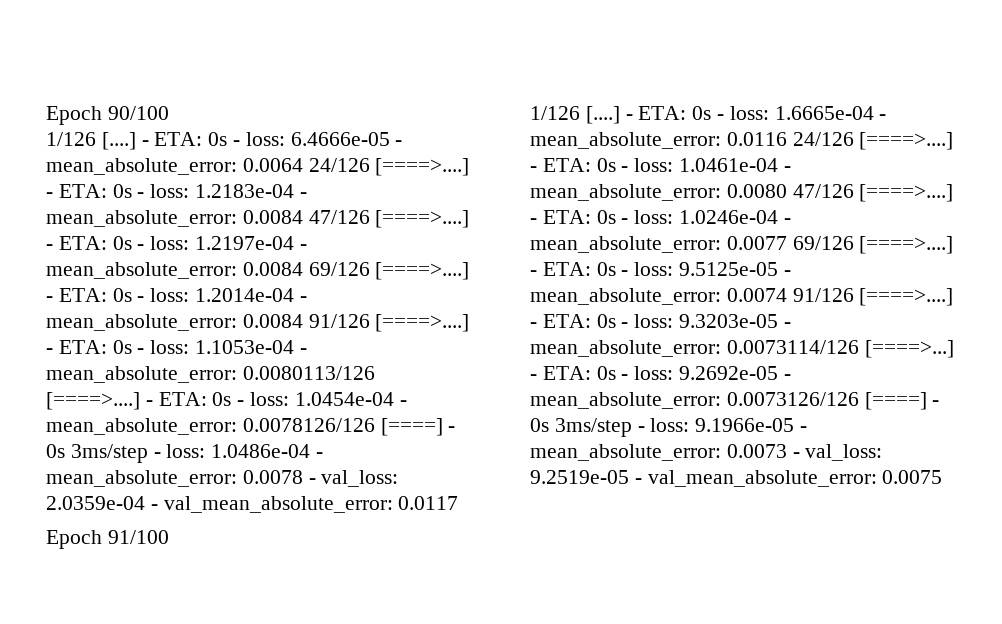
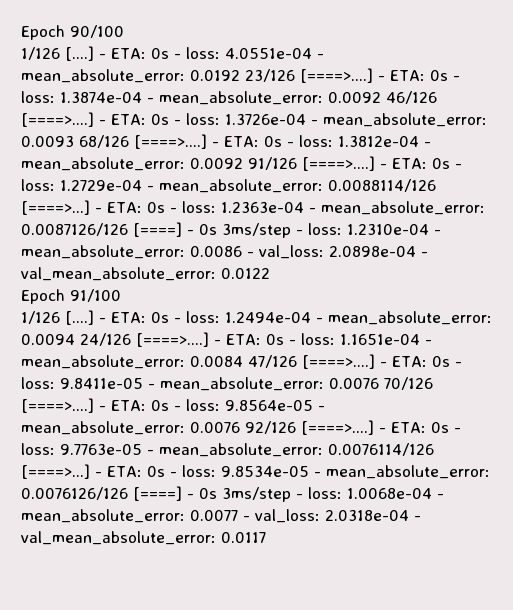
- - ETA: 0s - loss: 6.4666e-05 - mean_absolute_error: 0.0064 24/126 [====>....] - ETA: 0s - loss: 1.2183e-04 - mean_absolute_error: 0.0084 47/126 [====>....] - ETA: 0s - loss: 1.2197e-04 - mean_absolute_error: 0.0084 69/126 [====>....] - ETA: 0s - loss: 1.2014e-04 - mean_absolute_error: 0.0084 91/126 [====>....] - ETA: 0s - loss: 1.1053e-04 - mean_absolute_error: 0.0080113/126 [====>....] - ETA: 0s - loss: 1.0454e-04 - mean_absolute_error: 0.0078126/126 [====] - 0s 3ms/step - loss: 1.0486e-04 - mean_absolute_error: 0.0078 - val_loss: 2.0359e-04 - val_mean_absolute_error: 0.0117
+ - ETA: 0s - loss: 4.0551e-04 - mean_absolute_error: 0.0192 23/126 [====>....] - ETA: 0s - loss: 1.3874e-04 - mean_absolute_error: 0.0092 46/126 [====>....] - ETA: 0s - loss: 1.3726e-04 - mean_absolute_error: 0.0093 68/126 [====>....] - ETA: 0s - loss: 1.3812e-04 - mean_absolute_error: 0.0092 91/126 [====>....] - ETA: 0s - loss: 1.2729e-04 - mean_absolute_error: 0.0088114/126 [====>...] - ETA: 0s - loss: 1.2363e-04 - mean_absolute_error: 0.0087126/126 [====] - 0s 3ms/step - loss: 1.2310e-04 - mean_absolute_error: 0.0086 - val_loss: 2.0898e-04 - val_mean_absolute_error: 0.0122
- - ETA: 0s - loss: 1.6665e-04 - mean_absolute_error: 0.0116 24/126 [====>....] - ETA: 0s - loss: 1.0461e-04 - mean_absolute_error: 0.0080 47/126 [====>....] - ETA: 0s - loss: 1.0246e-04 - mean_absolute_error: 0.0077 69/126 [====>....] - ETA: 0s - loss: 9.5125e-05 - mean_absolute_error: 0.0074 91/126 [====>....] - ETA: 0s - loss: 9.3203e-05 - mean_absolute_error: 0.0073114/126 [====>...] - ETA: 0s - loss: 9.2692e-05 - mean_absolute_error: 0.0073126/126 [====] - 0s 3ms/step - loss: 9.1966e-05 - mean_absolute_error: 0.0073 - val_loss: 9.2519e-05 - val_mean_absolute_error: 0.0075
+ - ETA: 0s - loss: 1.2494e-04 - mean_absolute_error: 0.0094 24/126 [====>....] - ETA: 0s - loss: 1.1651e-04 - mean_absolute_error: 0.0084 47/126 [====>....] - ETA: 0s - loss: 9.8411e-05 - mean_absolute_error: 0.0076 70/126 [====>....] - ETA: 0s - loss: 9.8564e-05 - mean_absolute_error: 0.0076 92/126 [====>....] - ETA: 0s - loss: 9.7763e-05 - mean_absolute_error: 0.0076114/126 [====>...] - ETA: 0s - loss: 9.8534e-05 - mean_absolute_error: 0.0076126/126 [====] - 0s 3ms/step - loss: 1.0068e-04 - mean_absolute_error: 0.0077 - val_loss: 2.0318e-04 - val_mean_absolute_error: 0.0117

